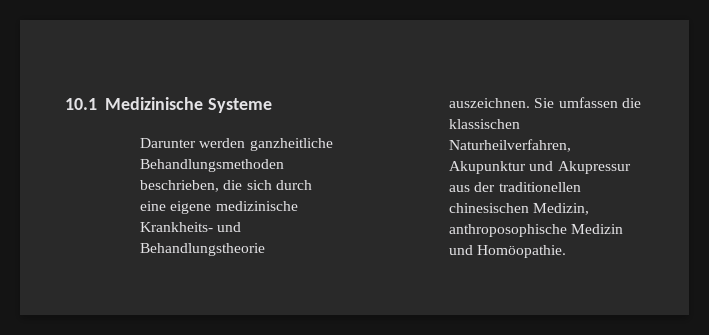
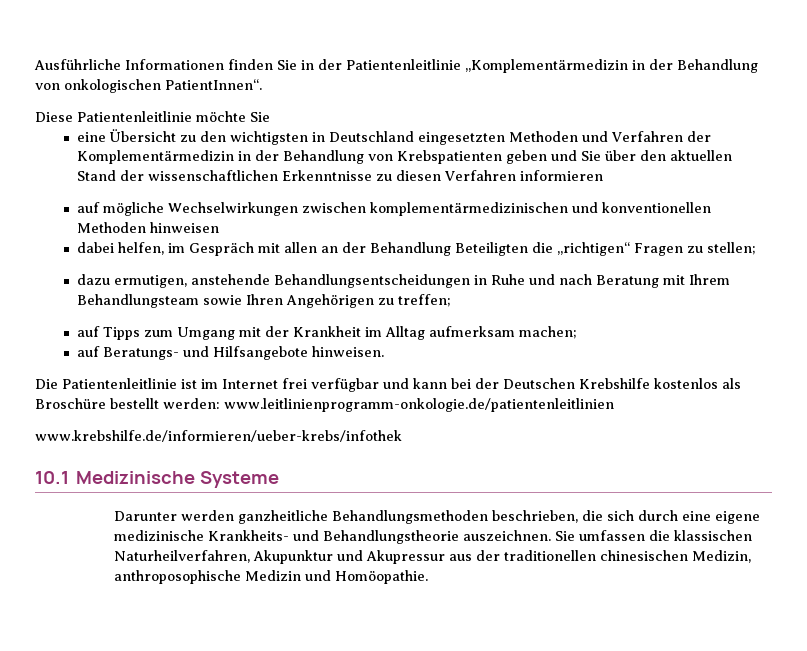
+ Ausführliche Informationen finden Sie in der Patientenleitlinie „Komplementärmedizin in der Behandlung von onkologischen PatientInnen“.
+ Diese Patientenleitlinie möchte Sie
+ eine Übersicht zu den wichtigsten in Deutschland eingesetzten Methoden und Verfahren der Komplementärmedizin in der Behandlung von Krebspatienten geben und Sie über den aktuellen Stand der wissenschaftlichen Erkenntnisse zu diesen Verfahren informieren
+ auf mögliche Wechselwirkungen zwischen komplementärmedizinischen und konventionellen Methoden hinweisen
+ dabei helfen, im Gespräch mit allen an der Behandlung Beteiligten die „richtigen“ Fragen zu stellen;
+ dazu ermutigen, anstehende Behandlungsentscheidungen in Ruhe und nach Beratung mit Ihrem Behandlungsteam sowie Ihren Angehörigen zu treffen;
+ auf Tipps zum Umgang mit der Krankheit im Alltag aufmerksam machen;
+ auf Beratungs- und Hilfsangebote hinweisen.
+ Die Patientenleitlinie ist im Internet frei verfügbar und kann bei der Deutschen Krebshilfe kostenlos als Broschüre bestellt werden: www.leitlinienprogramm-onkologie.de/patientenleitlinien
+ www.krebshilfe.de/informieren/ueber-krebs/infothek

